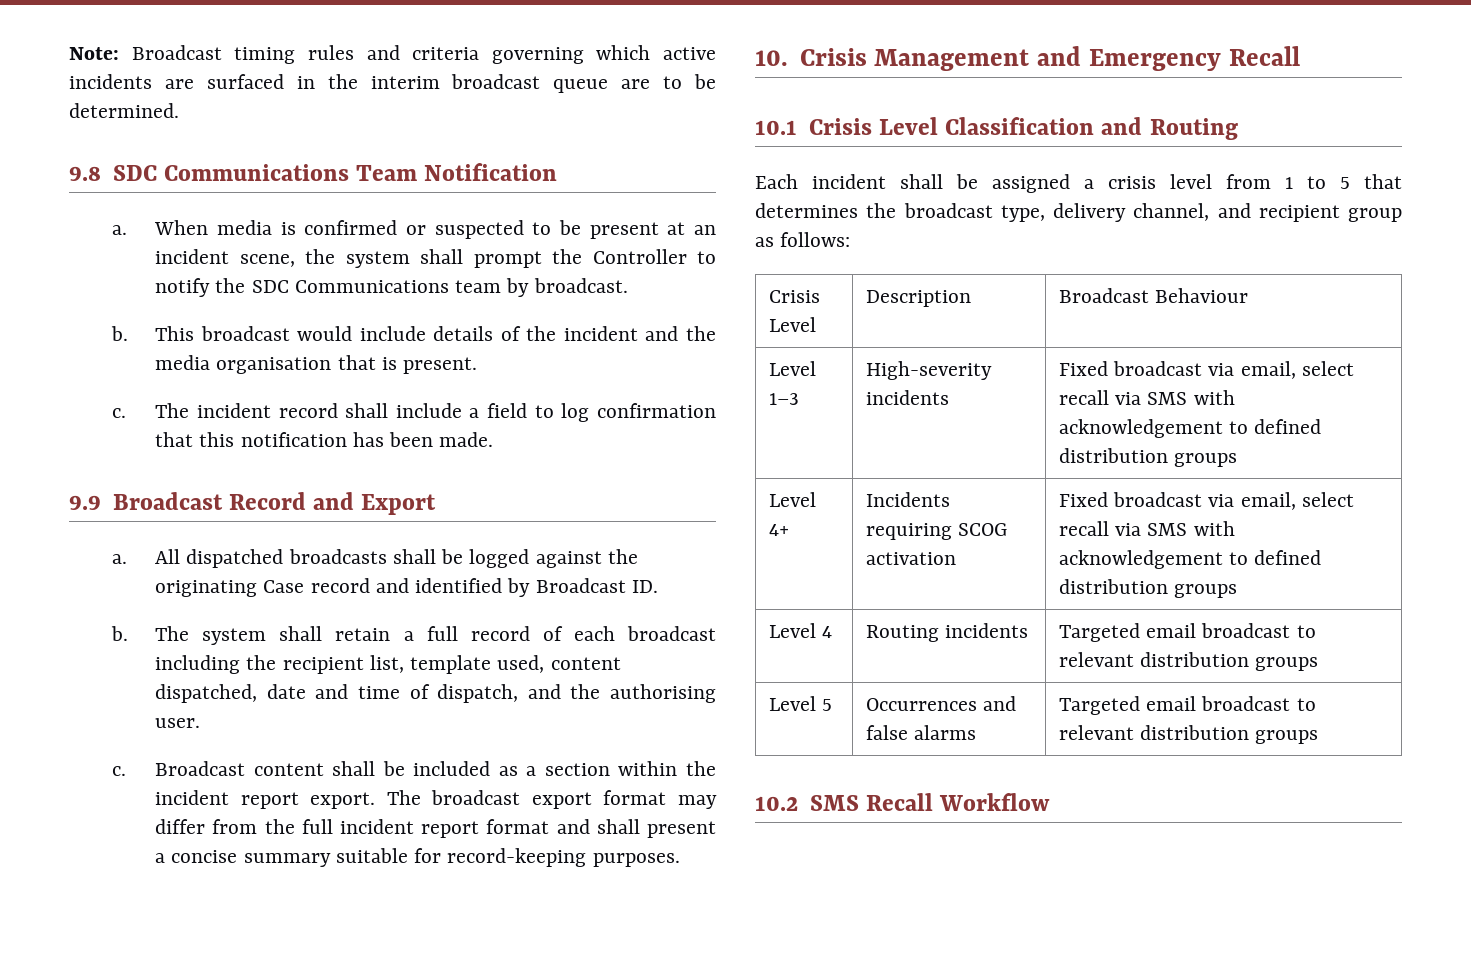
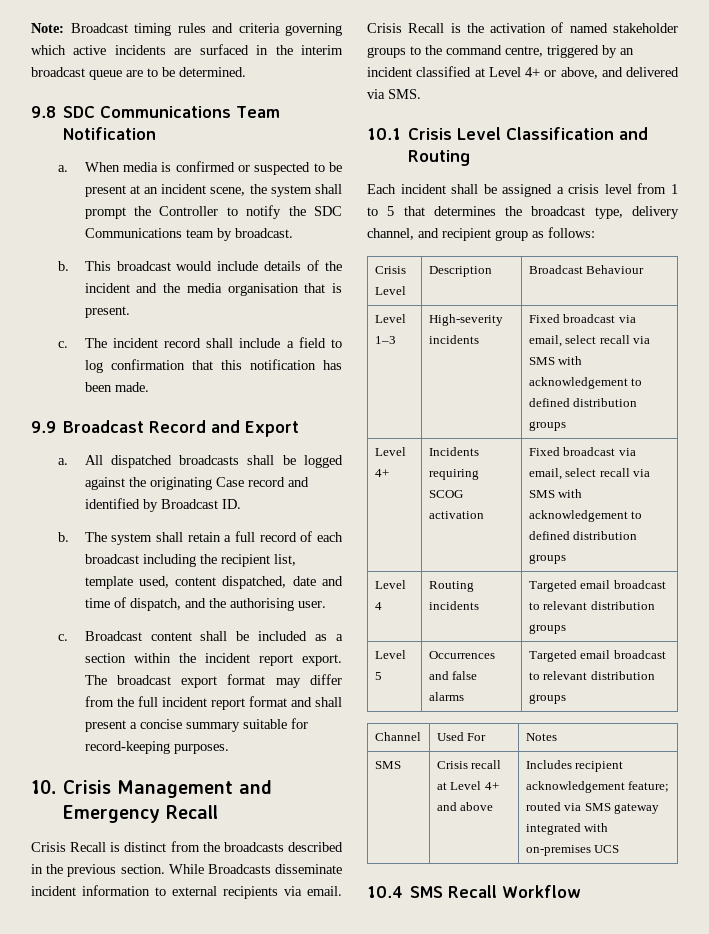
+ Crisis Recall is distinct from the broadcasts described in the previous section. While Broadcasts disseminate incident information to external recipients via email. Crisis Recall is the activation of named stakeholder groups to the command centre, triggered by an incident classified at Level 4+ or above, and delivered via SMS.
- 10.2 SMS Recall Workflow
+ Channel | Used For | Notes
+ SMS | Crisis recall at Level 4+ and above | Includes recipient acknowledgement feature; routed via SMS gateway integrated with on-premises UCS
+ 10.4 SMS Recall Workflow

